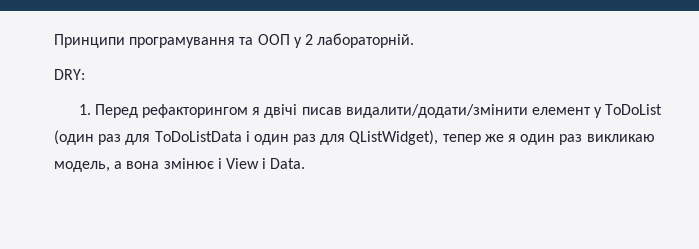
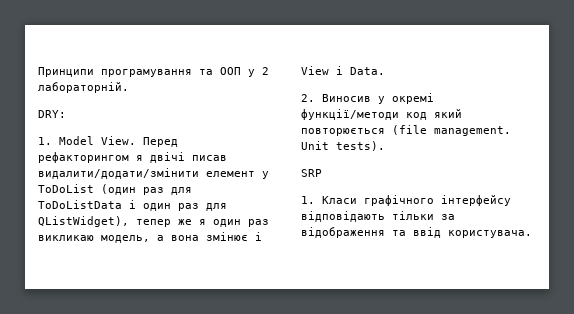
- 1. Перед рефакторингом я двічі писав видалити/додати/змінити елемент у ToDoList (один раз для ToDoListData і один раз для QListWidget), тепер же я один раз викликаю модель, а вона змінює і View і Data.
+ 1. Model View. Перед рефакторингом я двічі писав видалити/додати/змінити елемент у ToDoList (один раз для ToDoListData і один раз для QListWidget), тепер же я один раз викликаю модель, а вона змінює і View і Data.
+ 2. Виносив у окремі функції/методи код який повторюється (file management. Unit tests).
+ SRP
+ 1. Класи графічного інтерфейсу відповідають тільки за відображення та ввід користувача.

